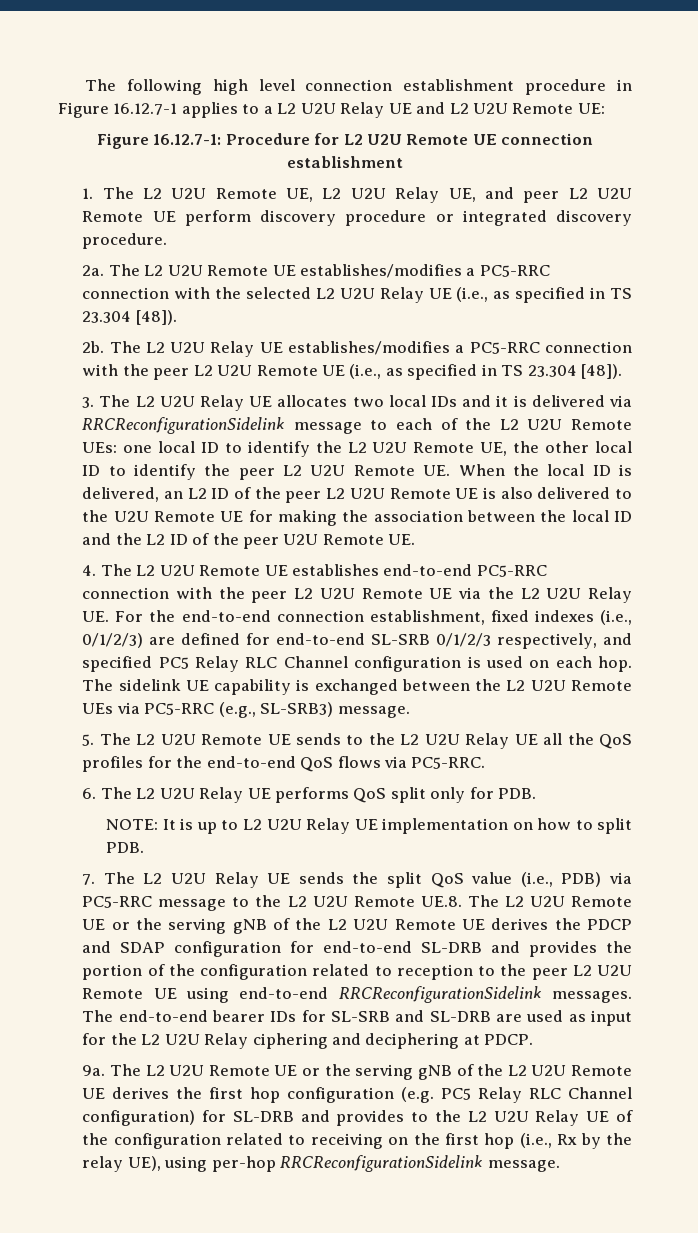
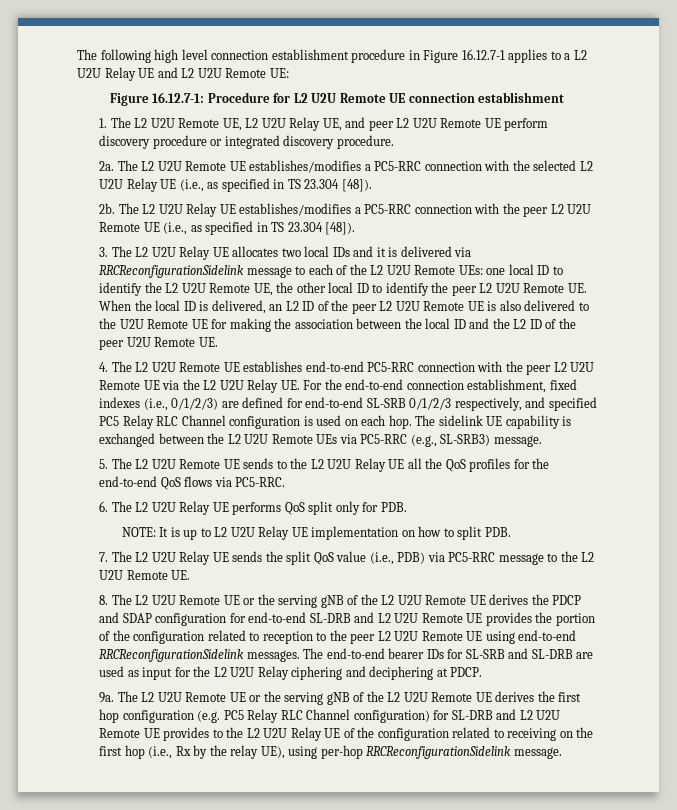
- 7. The L2 U2U Relay UE sends the split QoS value (i.e., PDB) via PC5-RRC message to the L2 U2U Remote UE.8. The L2 U2U Remote UE or the serving gNB of the L2 U2U Remote UE derives the PDCP and SDAP configuration for end-to-end SL-DRB and provides the portion of the configuration related to reception to the peer L2 U2U Remote UE using end-to-end RRCReconfigurationSidelink messages.
+ 7. The L2 U2U Relay UE sends the split QoS value (i.e., PDB) via PC5-RRC message to the L2 U2U Remote UE.
+ 8. The L2 U2U Remote UE or the serving gNB of the L2 U2U Remote UE derives the PDCP and SDAP configuration for end-to-end SL-DRB and L2 U2U Remote UE provides the portion of the configuration related to reception to the peer L2 U2U Remote UE using end-to-end RRCReconfigurationSidelink messages.
- The L2 U2U Remote UE or the serving gNB of the L2 U2U Remote UE derives the first hop configuration (e.g. PC5 Relay RLC Channel configuration) for SL-DRB and provides to the L2 U2U Relay UE of the configuration related to receiving on the first hop (i.e., Rx by the relay UE), using per-hop RRCReconfigurationSidelink message.
+ The L2 U2U Remote UE or the serving gNB of the L2 U2U Remote UE derives the first hop configuration (e.g. PC5 Relay RLC Channel configuration) for SL-DRB and L2 U2U Remote UE provides to the L2 U2U Relay UE of the configuration related to receiving on the first hop (i.e., Rx by the relay UE), using per-hop RRCReconfigurationSidelink message.

